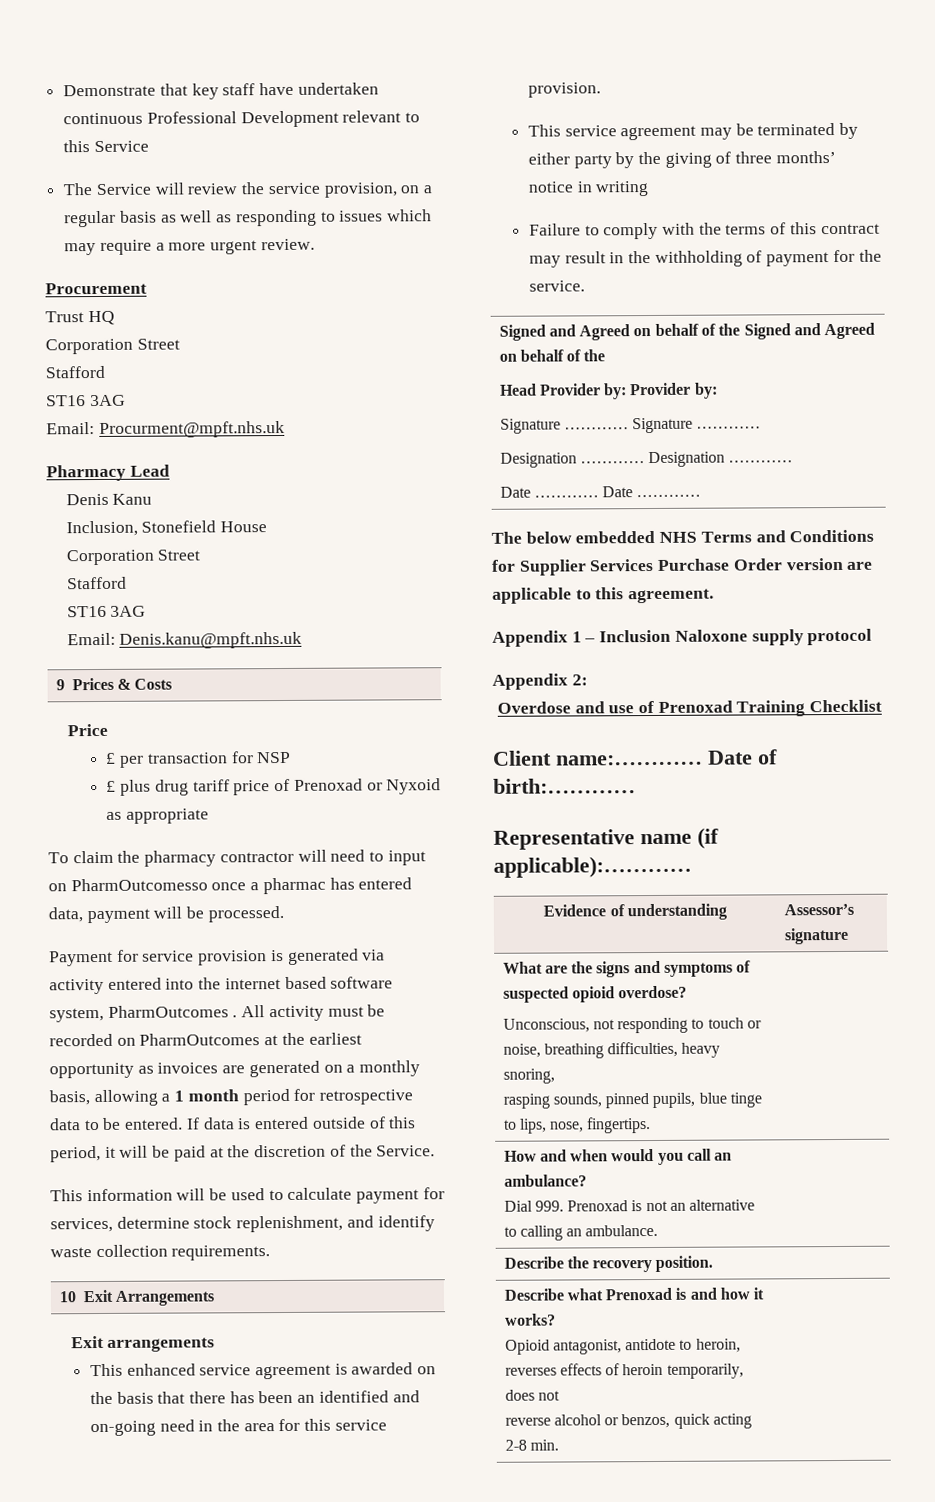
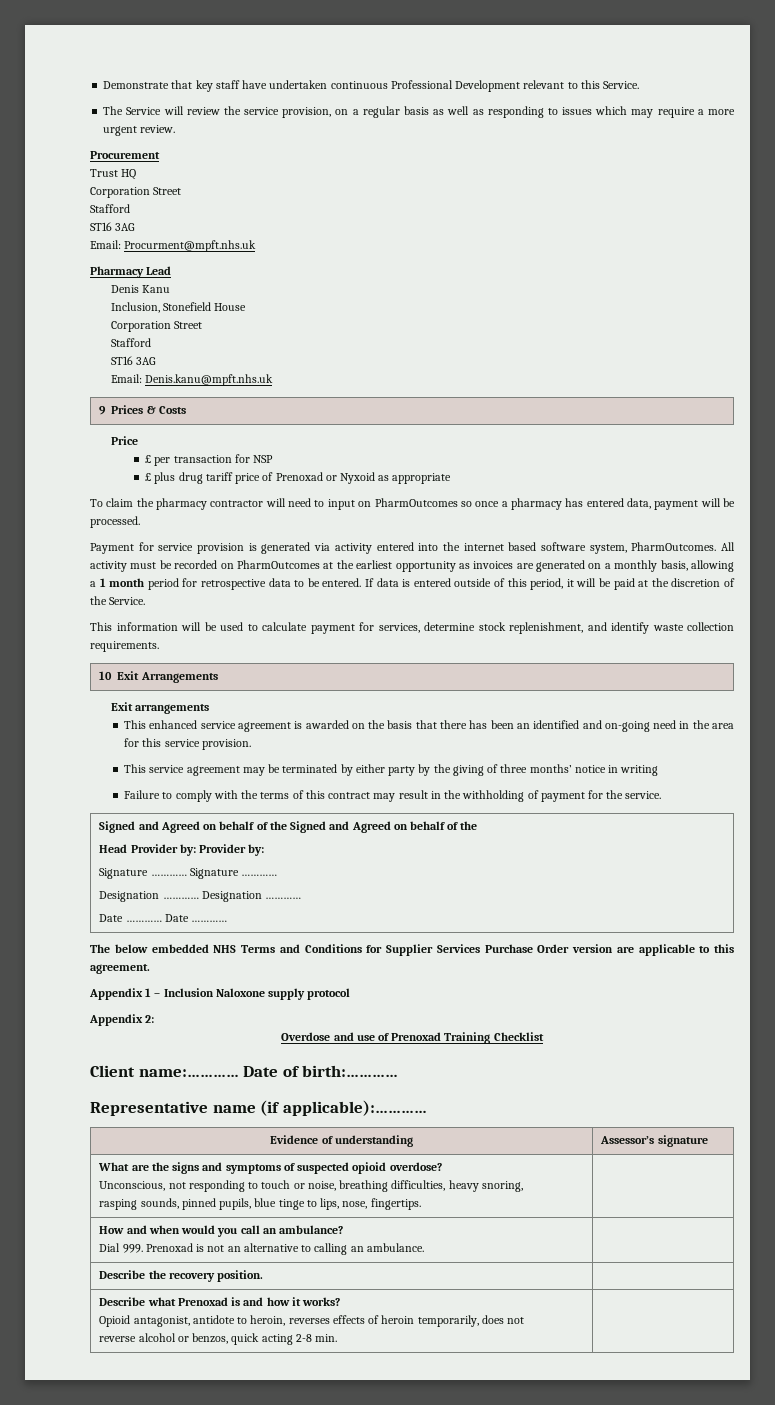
- Demonstrate that key staff have undertaken continuous Professional Development relevant to this Service
+ Demonstrate that key staff have undertaken continuous Professional Development relevant to this Service.
- To claim the pharmacy contractor will need to input on PharmOutcomesso once a pharmac has entered data, payment will be processed.
+ To claim the pharmacy contractor will need to input on PharmOutcomes so once a pharmacy has entered data, payment will be processed.
- Payment for service provision is generated via activity entered into the internet based software system, PharmOutcomes .
+ Payment for service provision is generated via activity entered into the internet based software system, PharmOutcomes.

